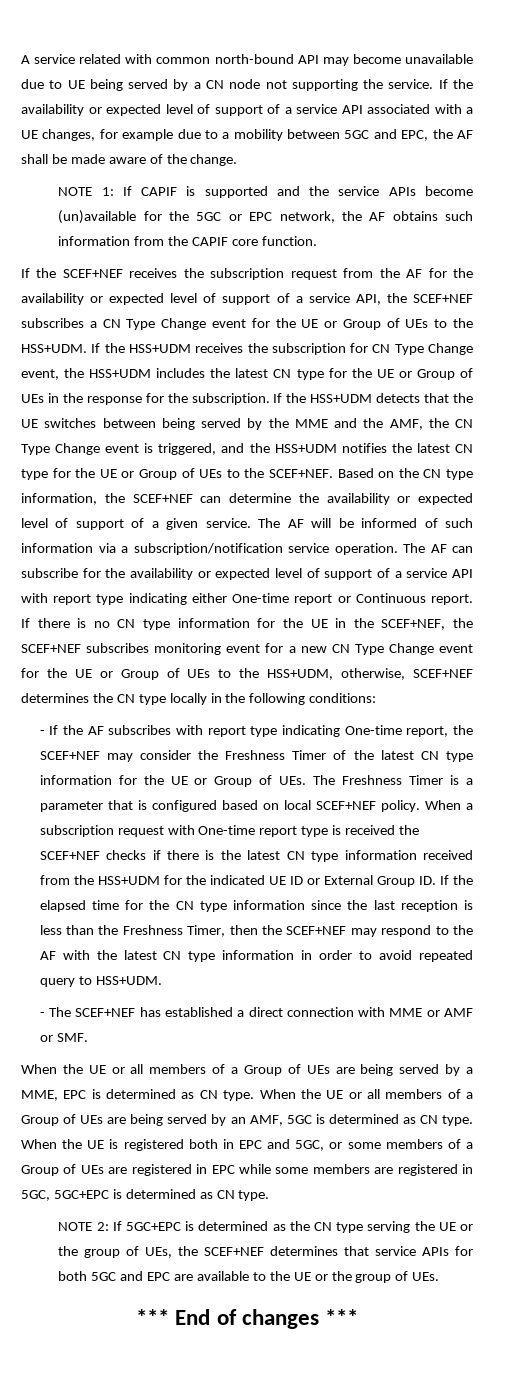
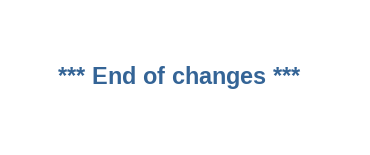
- A service related with common north-bound API may become unavailable due to UE being served by a CN node not supporting the service. If the availability or expected level of support of a service API associated with a UE changes, for example due to a mobility between 5GC and EPC, the AF shall be made aware of the change.
- NOTE 1: If CAPIF is supported and the service APIs become (un)available for the 5GC or EPC network, the AF obtains such information from the CAPIF core function.
- If the SCEF+NEF receives the subscription request from the AF for the availability or expected level of support of a service API, the SCEF+NEF subscribes a CN Type Change event for the UE or Group of UEs to the HSS+UDM. If the HSS+UDM receives the subscription for CN Type Change event, the HSS+UDM includes the latest CN type for the UE or Group of UEs in the response for the subscription. If the HSS+UDM detects that the UE switches between being served by the MME and the AMF, the CN Type Change event is triggered, and the HSS+UDM notifies the latest CN type for the UE or Group of UEs to the SCEF+NEF. Based on the CN type information, the SCEF+NEF can determine the availability or expected level of support of a given service. The AF will be informed of such information via a subscription/notification service operation. The AF can subscribe for the availability or expected level of support of a service API with report type indicating either One-time report or Continuous report. If there is no CN type information for the UE in the SCEF+NEF, the SCEF+NEF subscribes monitoring event for a new CN Type Change event for the UE or Group of UEs to the HSS+UDM, otherwise, SCEF+NEF determines the CN type locally in the following conditions:
- - If the AF subscribes with report type indicating One-time report, the SCEF+NEF may consider the Freshness Timer of the latest CN type information for the UE or Group of UEs. The Freshness Timer is a parameter that is configured based on local SCEF+NEF policy. When a subscription request with One-time report type is received the SCEF+NEF checks if there is the latest CN type information received from the HSS+UDM for the indicated UE ID or External Group ID. If the elapsed time for the CN type information since the last reception is less than the Freshness Timer, then the SCEF+NEF may respond to the AF with the latest CN type information in order to avoid repeated query to HSS+UDM.
- - The SCEF+NEF has established a direct connection with MME or AMF or SMF.
- When the UE or all members of a Group of UEs are being served by a MME, EPC is determined as CN type. When the UE or all members of a Group of UEs are being served by an AMF, 5GC is determined as CN type. When the UE is registered both in EPC and 5GC, or some members of a Group of UEs are registered in EPC while some members are registered in 5GC, 5GC+EPC is determined as CN type.
- NOTE 2: If 5GC+EPC is determined as the CN type serving the UE or the group of UEs, the SCEF+NEF determines that service APIs for both 5GC and EPC are available to the UE or the group of UEs.

